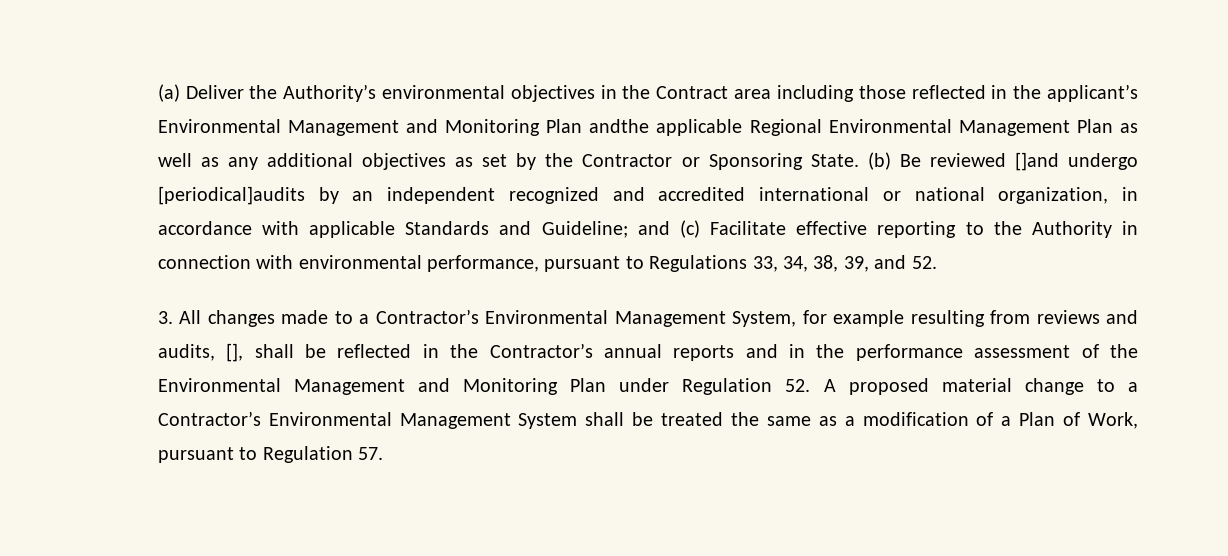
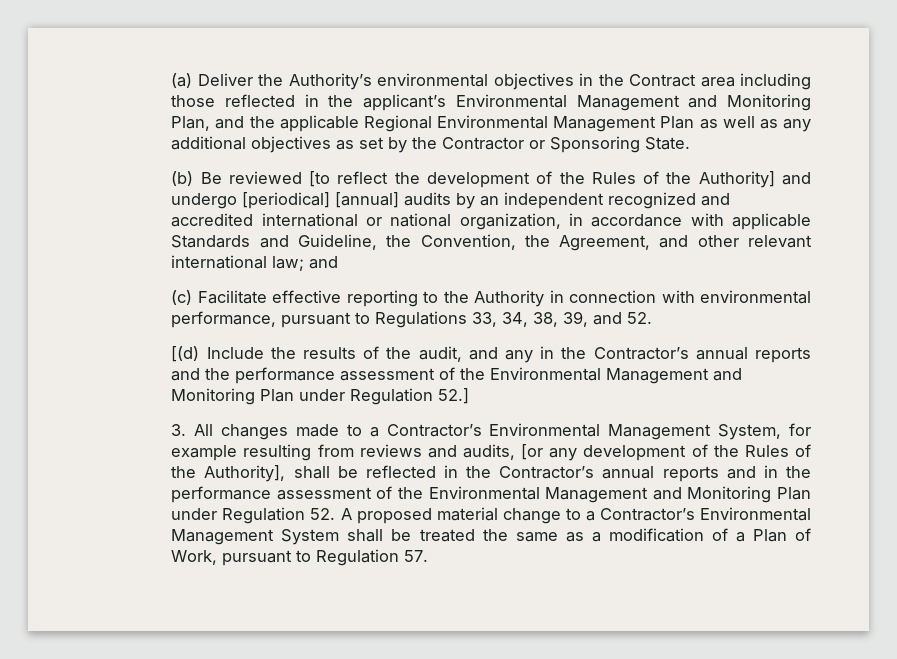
- (a) Deliver the Authority’s environmental objectives in the Contract area including those reflected in the applicant’s Environmental Management and Monitoring Plan andthe applicable Regional Environmental Management Plan as well as any additional objectives as set by the Contractor or Sponsoring State. (b) Be reviewed []and undergo [periodical]audits by an independent recognized and accredited international or national organization, in accordance with applicable Standards and Guideline; and (c) Facilitate effective reporting to the Authority in connection with environmental performance, pursuant to Regulations 33, 34, 38, 39, and 52.
+ (a) Deliver the Authority’s environmental objectives in the Contract area including those reflected in the applicant’s Environmental Management and Monitoring Plan, and the applicable Regional Environmental Management Plan as well as any additional objectives as set by the Contractor or Sponsoring State.
+ (b) Be reviewed [to reflect the development of the Rules of the Authority] and undergo [periodical] [annual] audits by an independent recognized and accredited international or national organization, in accordance with applicable Standards and Guideline, the Convention, the Agreement, and other relevant international law; and
+ (c) Facilitate effective reporting to the Authority in connection with environmental performance, pursuant to Regulations 33, 34, 38, 39, and 52.
+ [(d) Include the results of the audit, and any in the Contractor’s annual reports and the performance assessment of the Environmental Management and Monitoring Plan under Regulation 52.]
- 3. All changes made to a Contractor’s Environmental Management System, for example resulting from reviews and audits, [], shall be reflected in the Contractor’s annual reports and in the performance assessment of the Environmental Management and Monitoring Plan under Regulation 52. A proposed material change to a Contractor’s Environmental Management System shall be treated the same as a modification of a Plan of Work, pursuant to Regulation 57.
+ 3. All changes made to a Contractor’s Environmental Management System, for example resulting from reviews and audits, [or any development of the Rules of the Authority], shall be reflected in the Contractor’s annual reports and in the performance assessment of the Environmental Management and Monitoring Plan under Regulation 52. A proposed material change to a Contractor’s Environmental Management System shall be treated the same as a modification of a Plan of Work, pursuant to Regulation 57.

